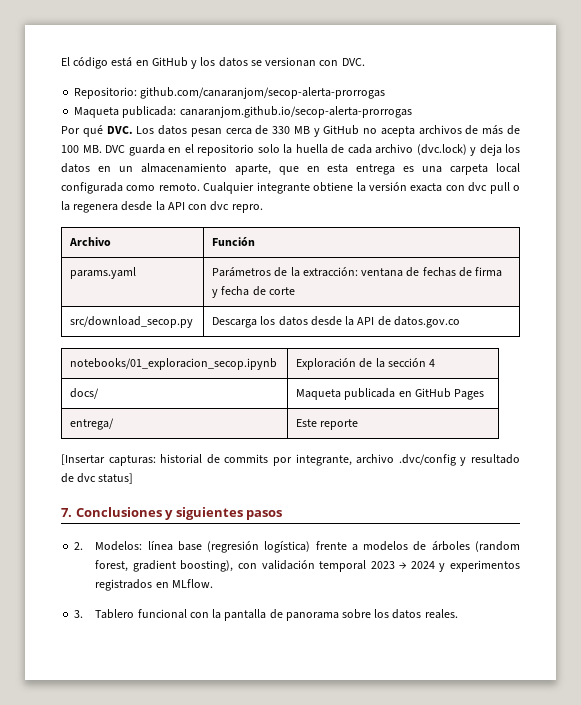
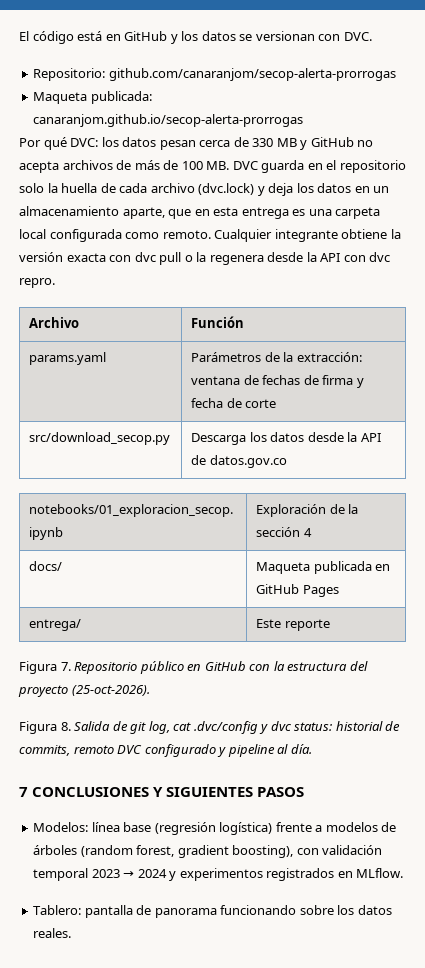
- Por qué DVC. Los datos pesan cerca de 330 MB y GitHub no acepta archivos de más de 100 MB. DVC guarda en el repositorio solo la huella de cada archivo (dvc.lock) y deja los datos en un almacenamiento aparte, que en esta entrega es una carpeta local configurada como remoto.
+ Por qué DVC: los datos pesan cerca de 330 MB y GitHub no acepta archivos de más de 100 MB. DVC guarda en el repositorio solo la huella de cada archivo (dvc.lock) y deja los datos en un almacenamiento aparte, que en esta entrega es una carpeta local configurada como remoto.
- [Insertar capturas: historial de commits por integrante, archivo .dvc/config y resultado de dvc status]
- 7. Conclusiones y siguientes pasos
- 2. Modelos: línea base (regresión logística) frente a modelos de árboles (random forest, gradient boosting), con validación temporal 2023 → 2024 y experimentos registrados en MLflow.
+ Figura 7. Repositorio público en GitHub con la estructura del proyecto (25-oct-2026).
+ Figura 8. Salida de git log, cat .dvc/config y dvc status: historial de commits, remoto DVC configurado y pipeline al día.
+ 7 CONCLUSIONES Y SIGUIENTES PASOS
+ Modelos: línea base (regresión logística) frente a modelos de árboles (random forest, gradient boosting), con validación temporal 2023 → 2024 y experimentos registrados en MLflow.
- 3. Tablero funcional con la pantalla de panorama sobre los datos reales.
+ Tablero: pantalla de panorama funcionando sobre los datos reales.

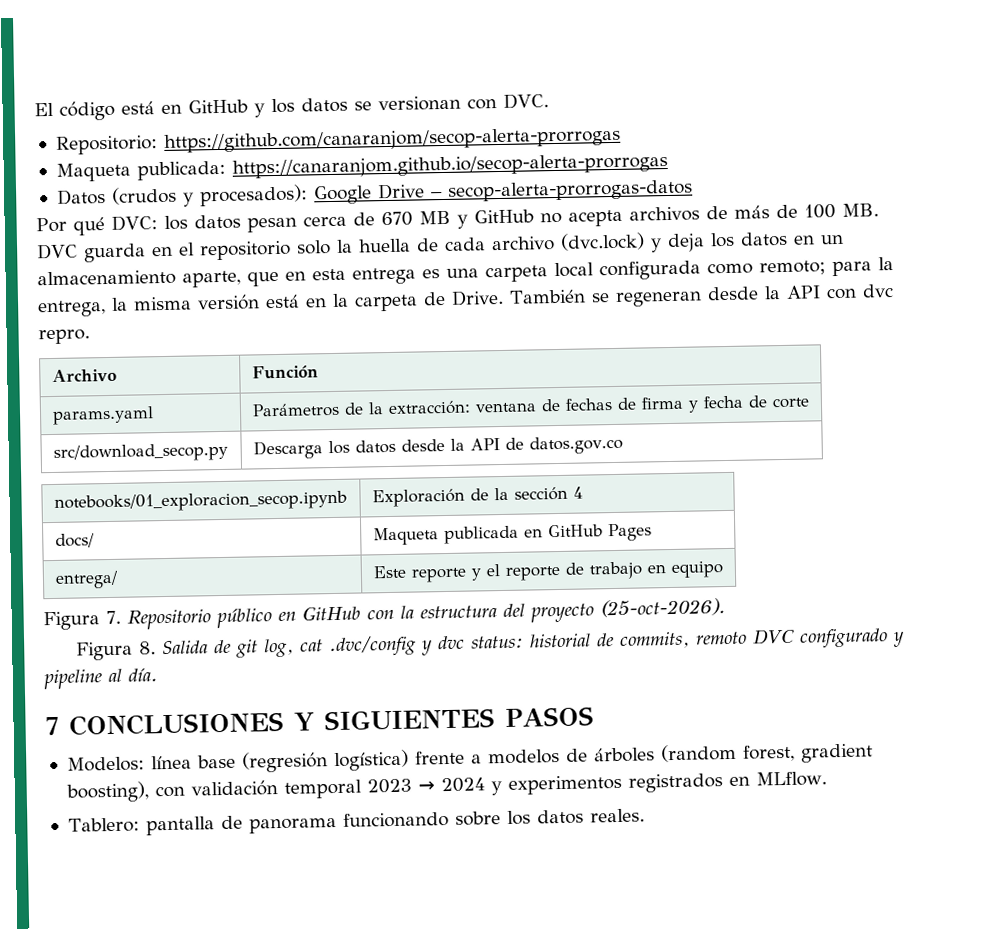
- Repositorio: github.com/canaranjom/secop-alerta-prorrogas
+ Repositorio: https://github.com/canaranjom/secop-alerta-prorrogas
- Maqueta publicada: canaranjom.github.io/secop-alerta-prorrogas
+ Maqueta publicada: https://canaranjom.github.io/secop-alerta-prorrogas
+ Datos (crudos y procesados): Google Drive – secop-alerta-prorrogas-datos
- Por qué DVC: los datos pesan cerca de 330 MB y GitHub no acepta archivos de más de 100 MB. DVC guarda en el repositorio solo la huella de cada archivo (dvc.lock) y deja los datos en un almacenamiento aparte, que en esta entrega es una carpeta local configurada como remoto. Cualquier integrante obtiene la versión exacta con dvc pull o la regenera desde la API con dvc repro.
+ Por qué DVC: los datos pesan cerca de 670 MB y GitHub no acepta archivos de más de 100 MB. DVC guarda en el repositorio solo la huella de cada archivo (dvc.lock) y deja los datos en un almacenamiento aparte, que en esta entrega es una carpeta local configurada como remoto; para la entrega, la misma versión está en la carpeta de Drive. También se regeneran desde la API con dvc repro.
- entrega/ | Este reporte
+ entrega/ | Este reporte y el reporte de trabajo en equipo

